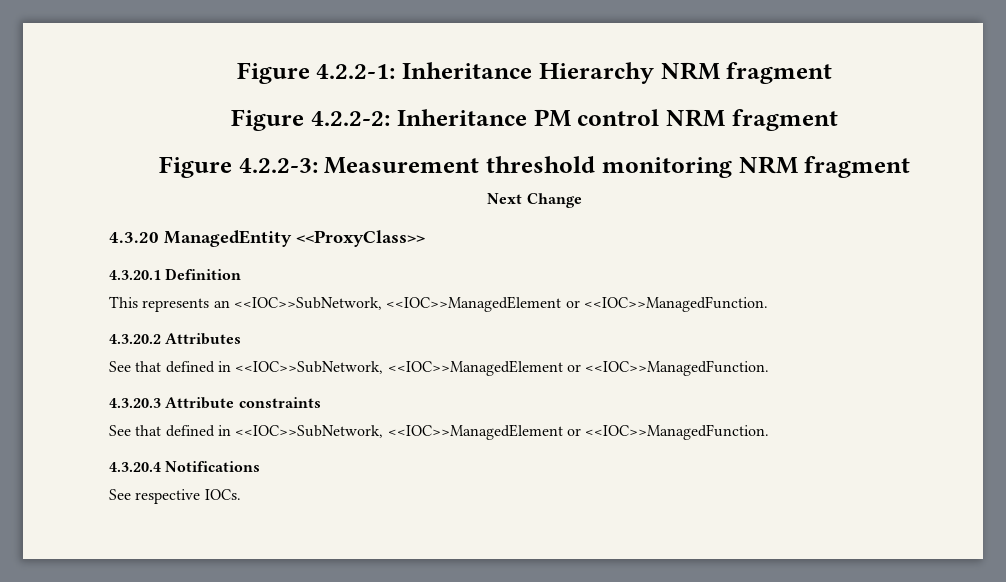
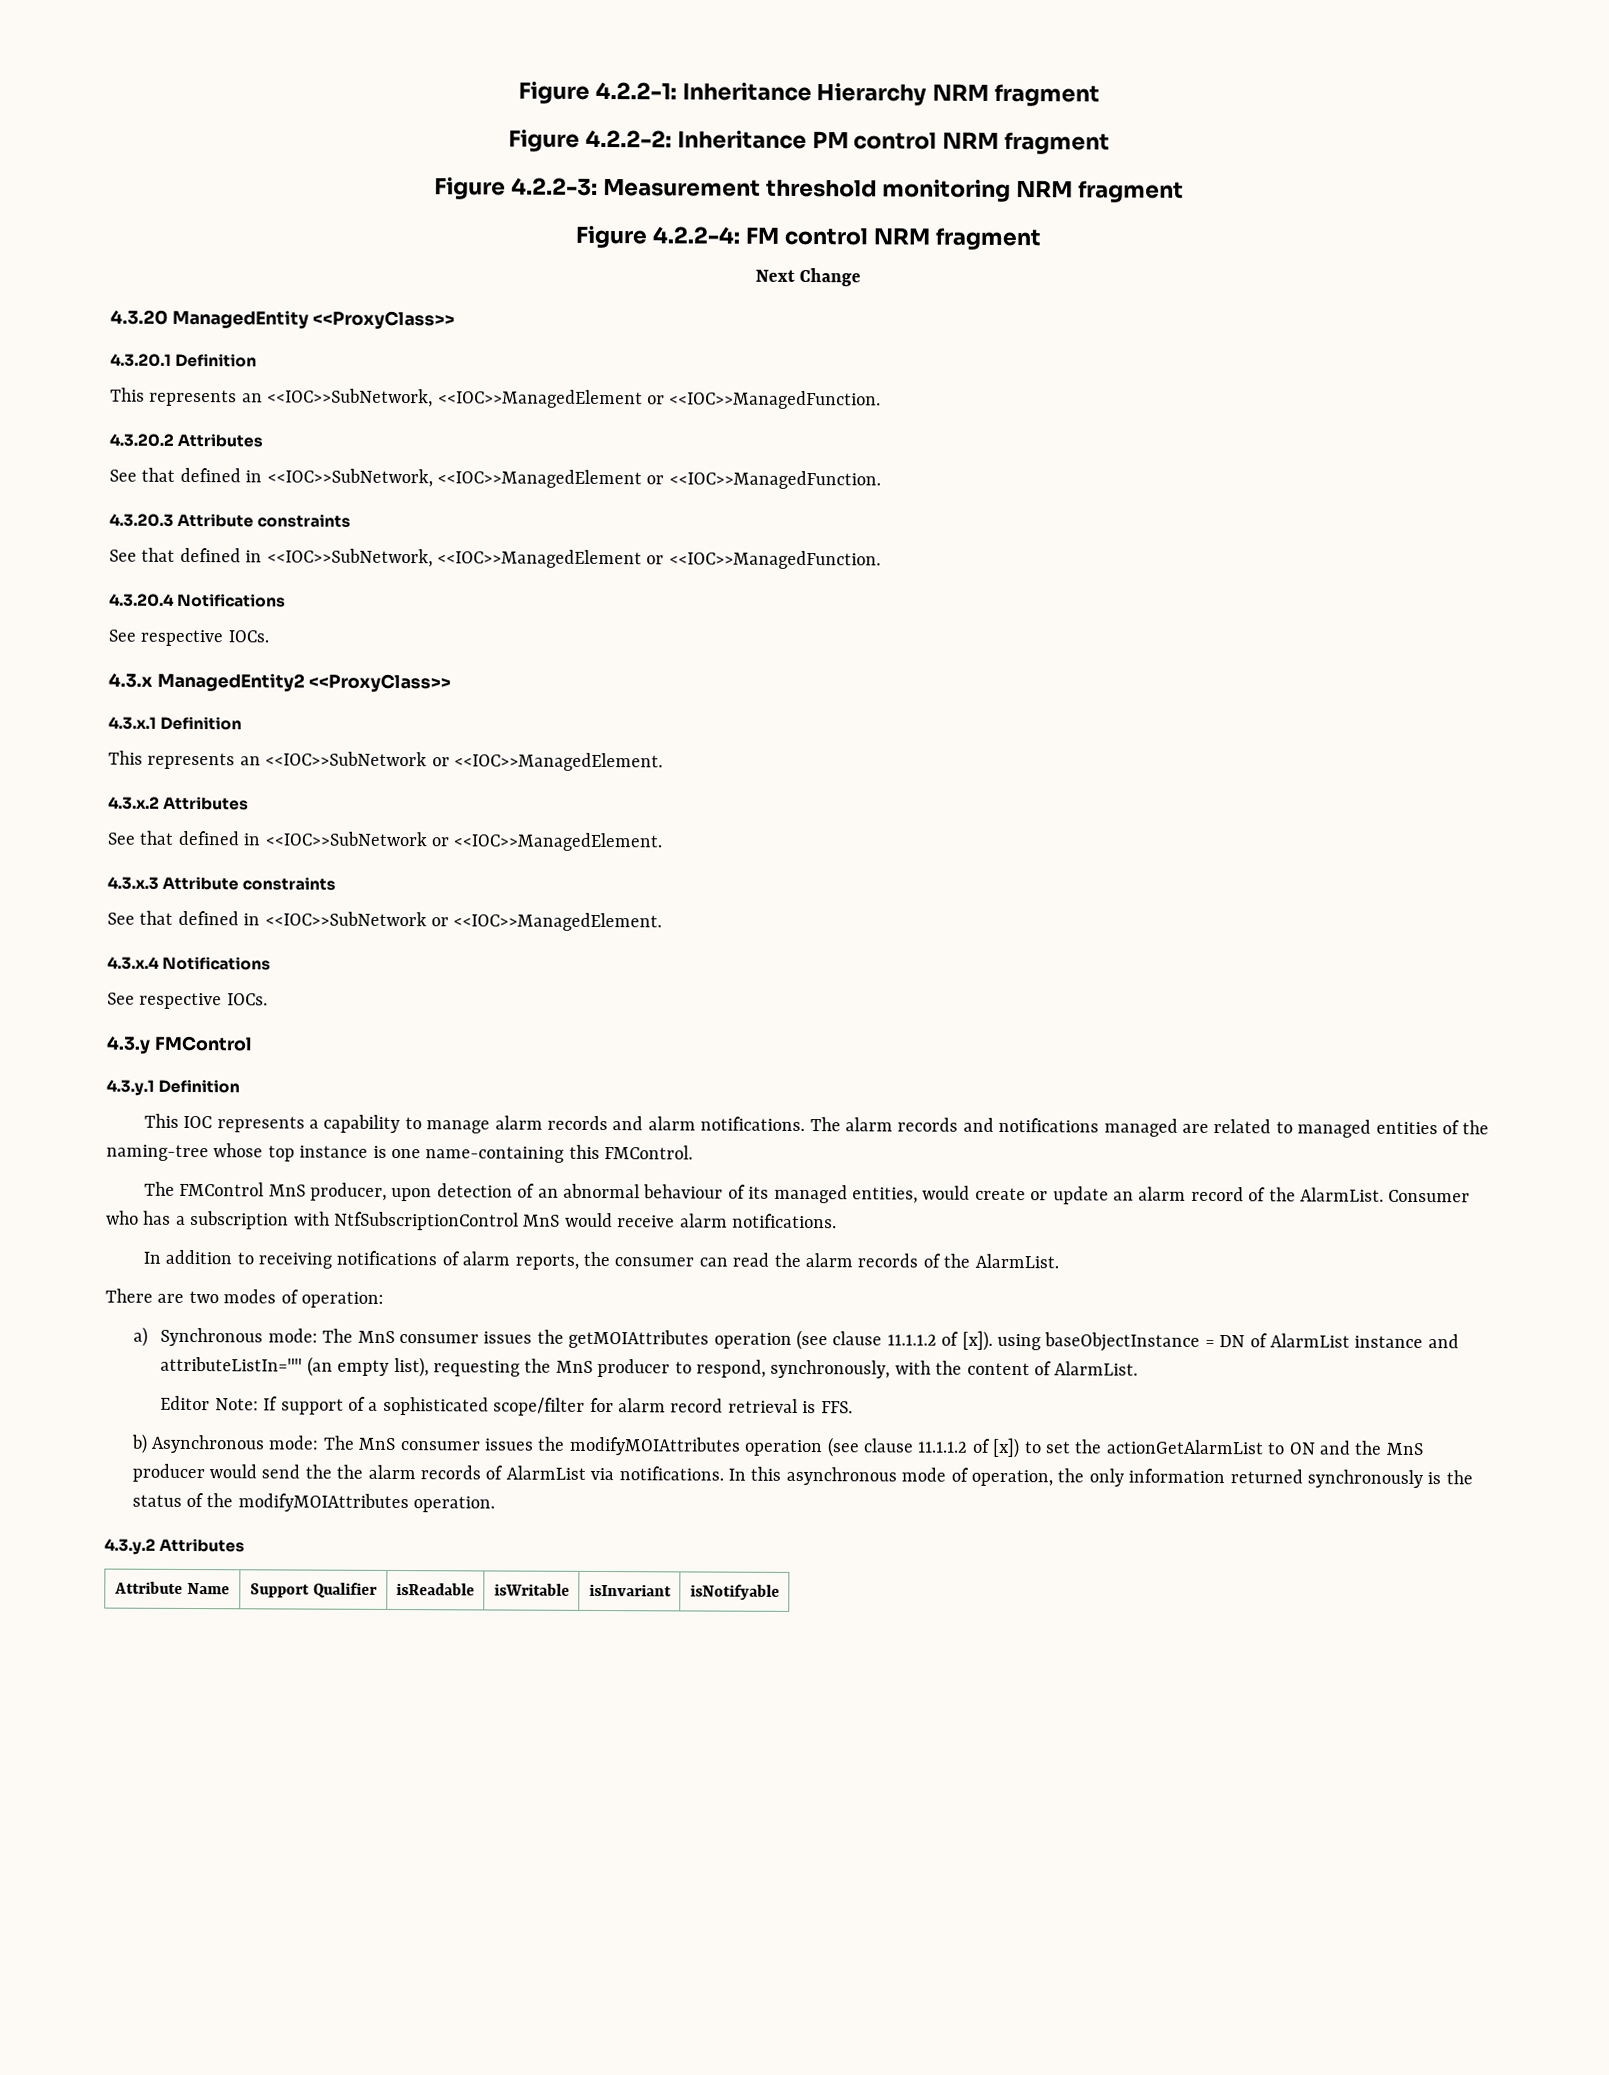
+ Figure 4.2.2-4: FM control NRM fragment
+ 4.3.x ManagedEntity2 <<ProxyClass>>
+ 4.3.x.1 Definition
+ This represents an <<IOC>>SubNetwork or <<IOC>>ManagedElement.
+ 4.3.x.2 Attributes
+ See that defined in <<IOC>>SubNetwork or <<IOC>>ManagedElement.
+ 4.3.x.3 Attribute constraints
+ See that defined in <<IOC>>SubNetwork or <<IOC>>ManagedElement.
+ 4.3.x.4 Notifications
+ See respective IOCs.
+ 4.3.y FMControl
+ 4.3.y.1 Definition
+ This IOC represents a capability to manage alarm records and alarm notifications. The alarm records and notifications managed are related to managed entities of the naming-tree whose top instance is one name-containing this FMControl.
+ The FMControl MnS producer, upon detection of an abnormal behaviour of its managed entities, would create or update an alarm record of the AlarmList. Consumer who has a subscription with NtfSubscriptionControl MnS would receive alarm notifications.
+ In addition to receiving notifications of alarm reports, the consumer can read the alarm records of the AlarmList.
+ There are two modes of operation:
+ a) Synchronous mode: The MnS consumer issues the getMOIAttributes operation (see clause 11.1.1.2 of [x]). using baseObjectInstance = DN of AlarmList instance and attributeListIn="" (an empty list), requesting the MnS producer to respond, synchronously, with the content of AlarmList.
+ Editor Note: If support of a sophisticated scope/filter for alarm record retrieval is FFS.
+ b) Asynchronous mode: The MnS consumer issues the modifyMOIAttributes operation (see clause 11.1.1.2 of [x]) to set the actionGetAlarmList to ON and the MnS producer would send the the alarm records of AlarmList via notifications. In this asynchronous mode of operation, the only information returned synchronously is the status of the modifyMOIAttributes operation.
+ 4.3.y.2 Attributes
+ Attribute Name | Support Qualifier | isReadable | isWritable | isInvariant | isNotifyable

